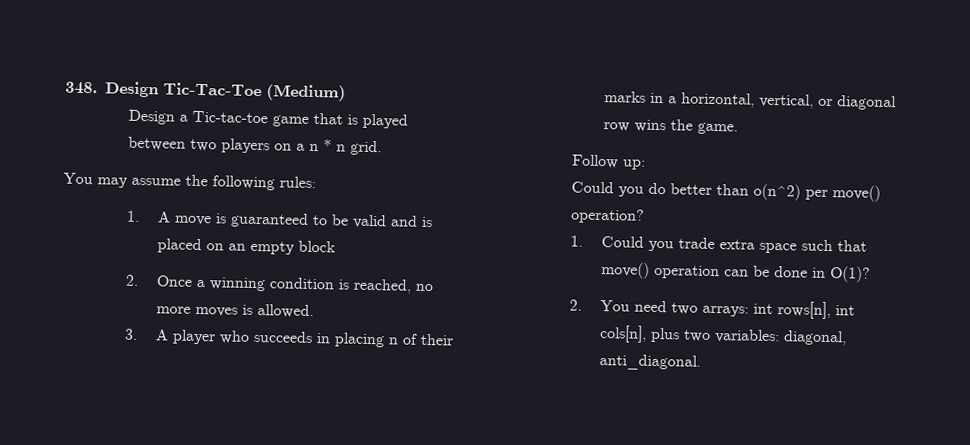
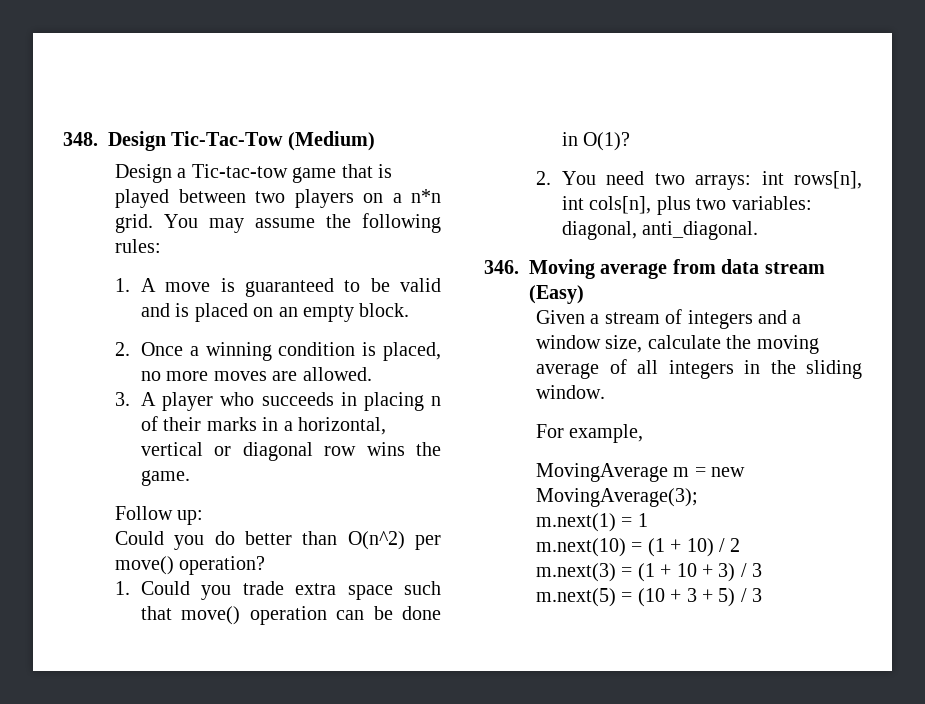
- 348. Design Tic-Tac-Toe (Medium)
+ 348. Design Tic-Tac-Tow (Medium)
- Design a Tic-tac-toe game that is played between two players on a n * n grid.
- You may assume the following rules:
+ Design a Tic-tac-tow game that is played between two players on a n*n grid. You may assume the following rules:
- 1. A move is guaranteed to be valid and is placed on an empty block
+ 1. A move is guaranteed to be valid and is placed on an empty block.
- 2. Once a winning condition is reached, no more moves is allowed.
+ 2. Once a winning condition is placed, no more moves are allowed.
- 3. A player who succeeds in placing n of their marks in a horizontal, vertical, or diagonal row wins the game.
+ 3. A player who succeeds in placing n of their marks in a horizontal, vertical or diagonal row wins the game.
- Could you do better than o(n^2) per move() operation?
+ Could you do better than O(n^2) per move() operation?
+ 346. Moving average from data stream (Easy)
+ Given a stream of integers and a window size, calculate the moving average of all integers in the sliding window.
+ For example,
+ MovingAverage m = new MovingAverage(3);
+ m.next(1) = 1
+ m.next(10) = (1 + 10) / 2
+ m.next(3) = (1 + 10 + 3) / 3
+ m.next(5) = (10 + 3 + 5) / 3

